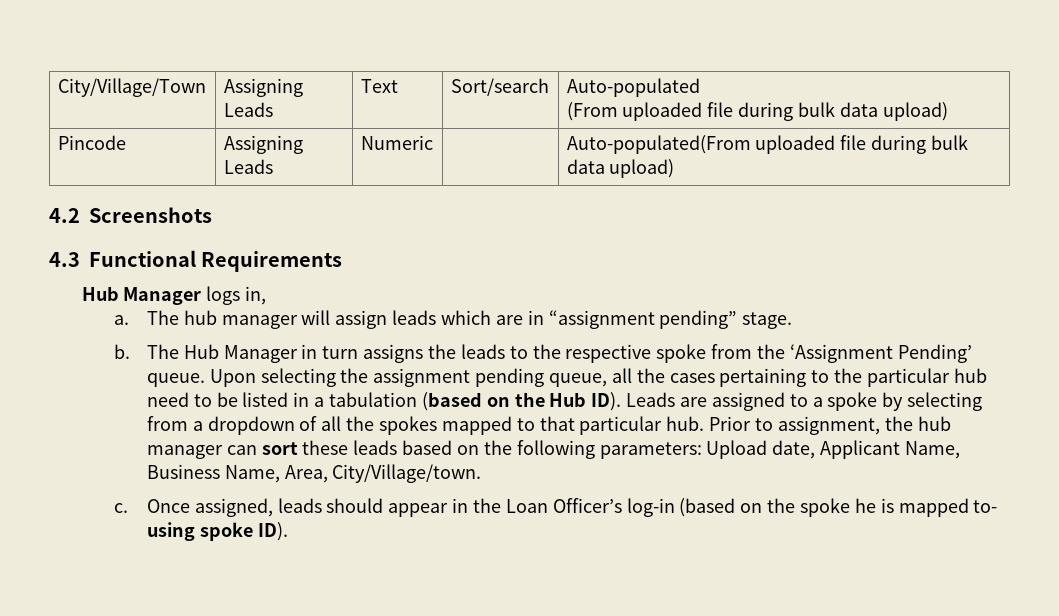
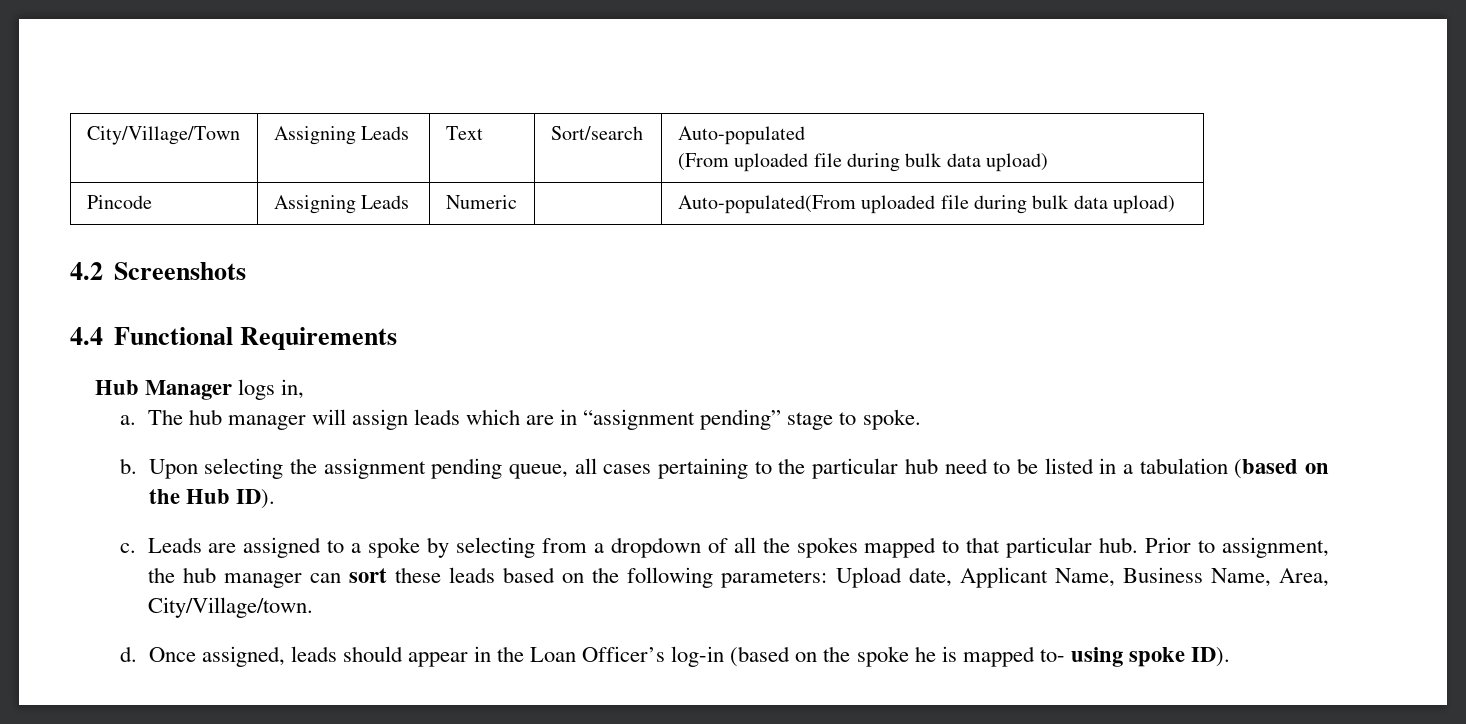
- 4.3 Functional Requirements
+ 4.4 Functional Requirements
- The hub manager will assign leads which are in “assignment pending” stage.
- b. The Hub Manager in turn assigns the leads to the respective spoke from the ‘Assignment Pending’ queue.
+ The hub manager will assign leads which are in “assignment pending” stage to spoke.
+ b.
- Upon selecting the assignment pending queue, all the cases pertaining to the particular hub need to be listed in a tabulation (based on the Hub ID). Leads are assigned to a spoke by selecting from a dropdown of all the spokes mapped to that particular hub.
+ Upon selecting the assignment pending queue, all cases pertaining to the particular hub need to be listed in a tabulation (based on the Hub ID).
+ c. Leads are assigned to a spoke by selecting from a dropdown of all the spokes mapped to that particular hub.
- c.
+ d.

